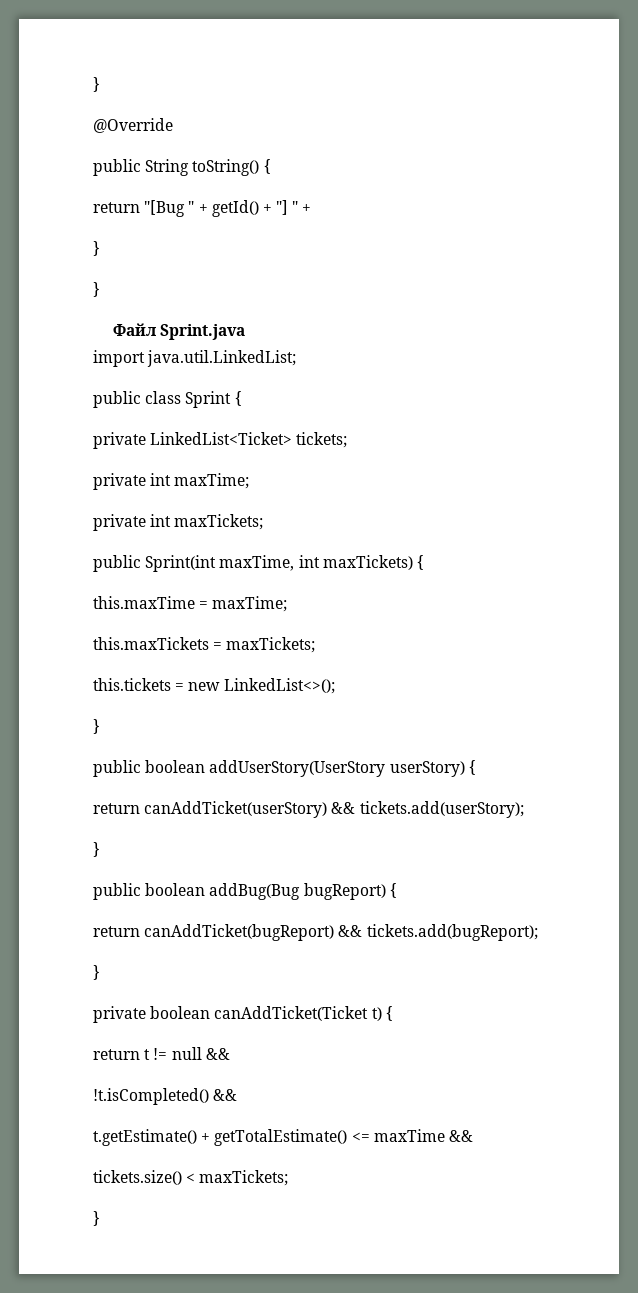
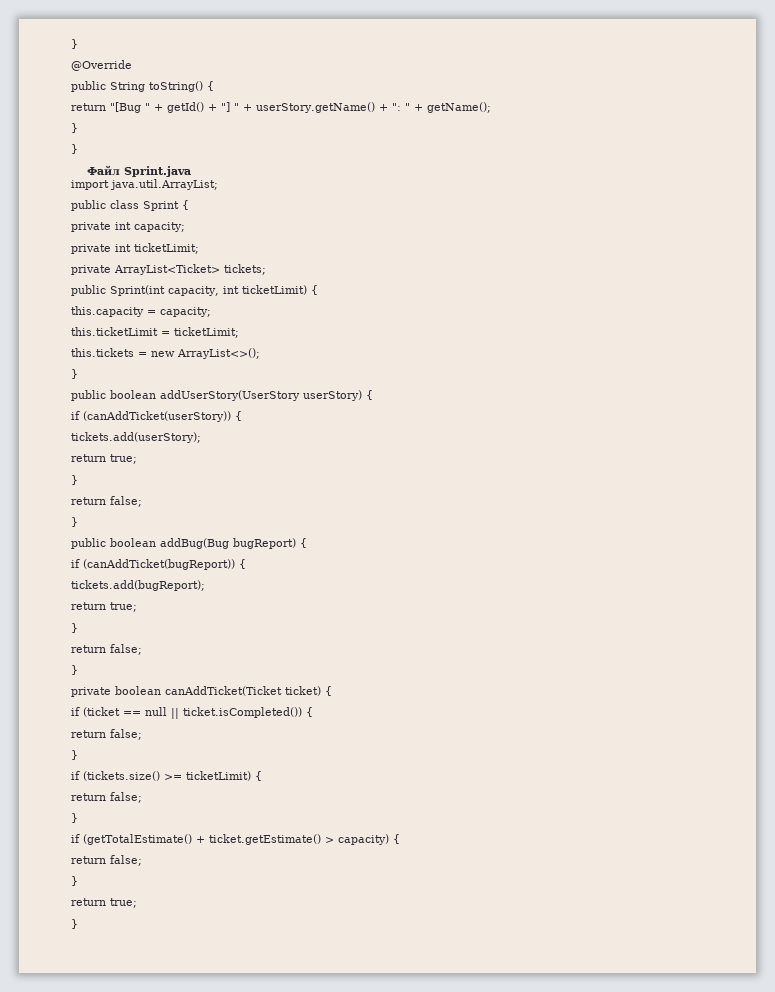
- return "[Bug " + getId() + "] " +
+ return "[Bug " + getId() + "] " + userStory.getName() + ": " + getName();
- import java.util.LinkedList;
+ import java.util.ArrayList;
- private LinkedList<Ticket> tickets;
- private int maxTime;
- private int maxTickets;
+ private int capacity;
+ private int ticketLimit;
+ private ArrayList<Ticket> tickets;
- public Sprint(int maxTime, int maxTickets) {
- this.maxTime = maxTime;
- this.maxTickets = maxTickets;
+ public Sprint(int capacity, int ticketLimit) {
+ this.capacity = capacity;
+ this.ticketLimit = ticketLimit;
- this.tickets = new LinkedList<>();
+ this.tickets = new ArrayList<>();
- return canAddTicket(userStory) && tickets.add(userStory);
+ if (canAddTicket(userStory)) {
+ tickets.add(userStory);
+ return true;
+ }
+ return false;
- return canAddTicket(bugReport) && tickets.add(bugReport);
+ if (canAddTicket(bugReport)) {
+ tickets.add(bugReport);
+ return true;
  }
- private boolean canAddTicket(Ticket t) {
- return t != null &&
- !t.isCompleted() &&
- t.getEstimate() + getTotalEstimate() <= maxTime &&
- tickets.size() < maxTickets;
+ return false;
+ }
+ private boolean canAddTicket(Ticket ticket) {
+ if (ticket == null || ticket.isCompleted()) {
+ return false;
+ }
+ if (tickets.size() >= ticketLimit) {
+ return false;
+ }
+ if (getTotalEstimate() + ticket.getEstimate() > capacity) {
+ return false;
+ }
+ return true;

